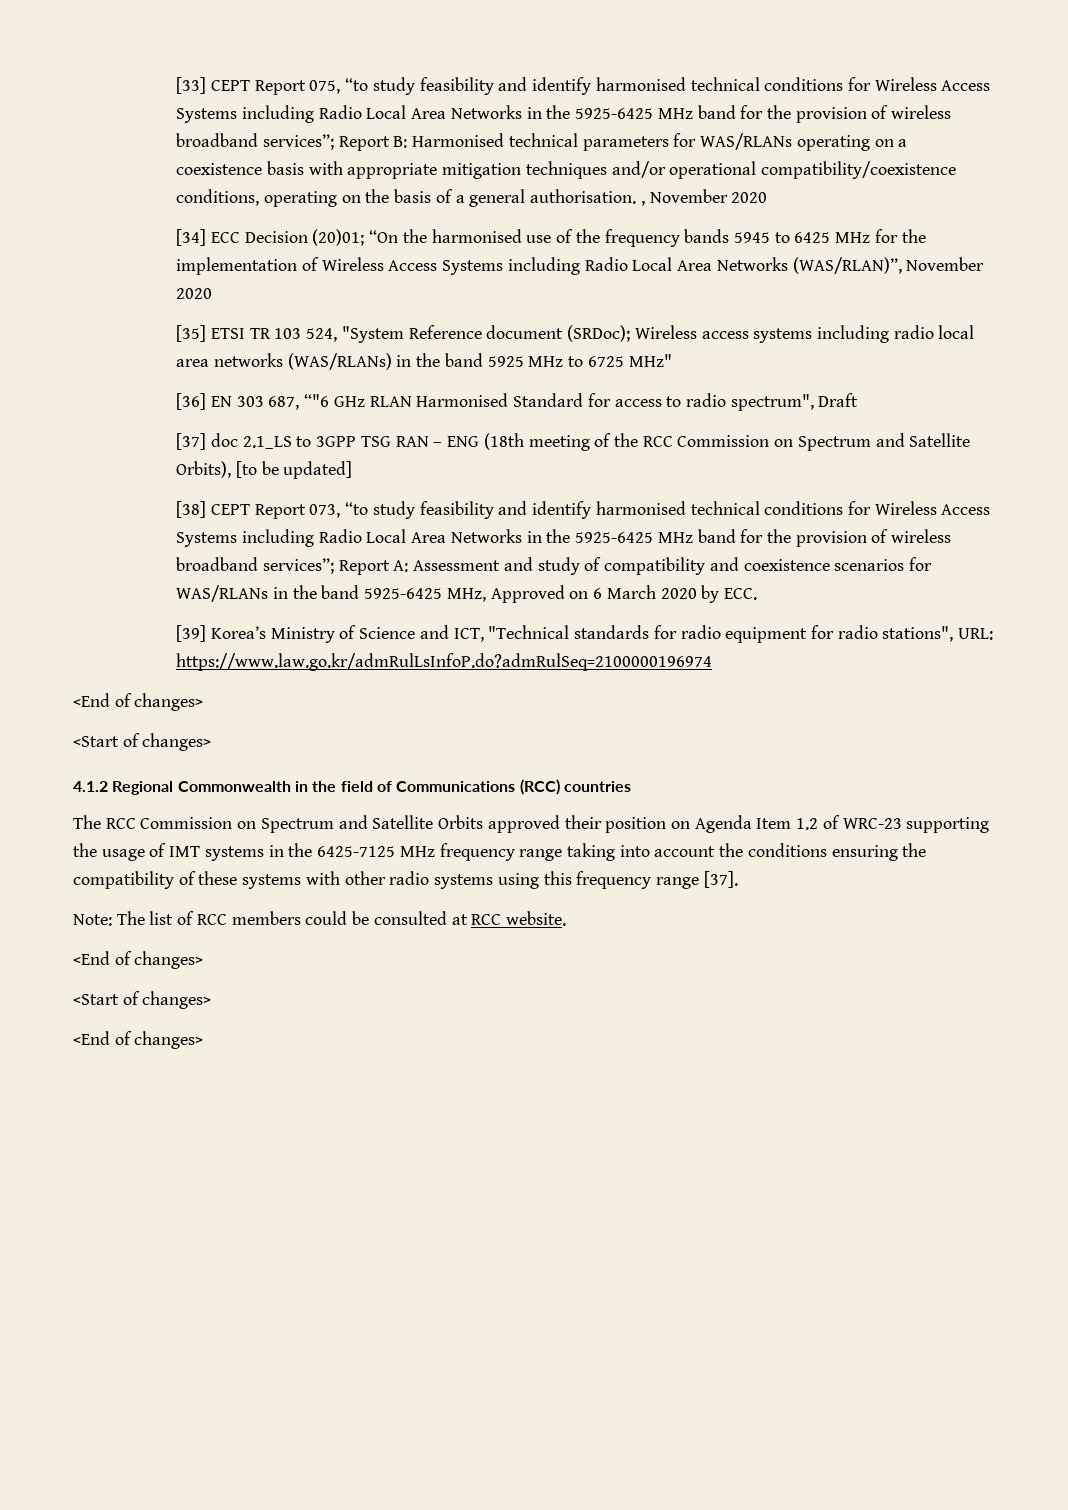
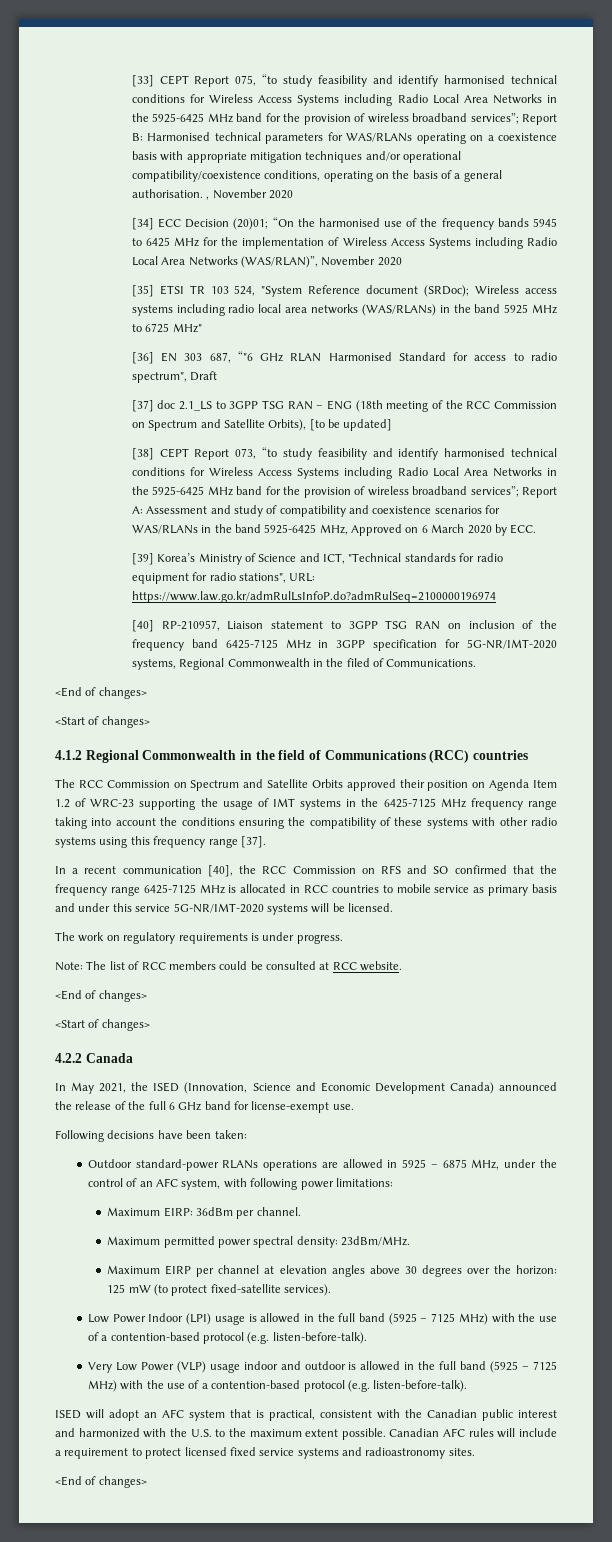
+ [40] RP-210957, Liaison statement to 3GPP TSG RAN on inclusion of the frequency band 6425-7125 MHz in 3GPP specification for 5G-NR/IMT-2020 systems, Regional Commonwealth in the filed of Communications.
+ In a recent communication [40], the RCC Commission on RFS and SO confirmed that the frequency range 6425-7125 MHz is allocated in RCC countries to mobile service as primary basis and under this service 5G-NR/IMT-2020 systems will be licensed.
+ The work on regulatory requirements is under progress.
+ 4.2.2 Canada
+ In May 2021, the ISED (Innovation, Science and Economic Development Canada) announced the release of the full 6 GHz band for license-exempt use.
+ Following decisions have been taken:
+ Outdoor standard-power RLANs operations are allowed in 5925 – 6875 MHz, under the control of an AFC system, with following power limitations:
+ Maximum EIRP: 36dBm per channel.
+ Maximum permitted power spectral density: 23dBm/MHz.
+ Maximum EIRP per channel at elevation angles above 30 degrees over the horizon: 125 mW (to protect fixed-satellite services).
+ Low Power Indoor (LPI) usage is allowed in the full band (5925 – 7125 MHz) with the use of a contention-based protocol (e.g. listen-before-talk).
+ Very Low Power (VLP) usage indoor and outdoor is allowed in the full band (5925 – 7125 MHz) with the use of a contention-based protocol (e.g. listen-before-talk).
+ ISED will adopt an AFC system that is practical, consistent with the Canadian public interest and harmonized with the U.S. to the maximum extent possible. Canadian AFC rules will include a requirement to protect licensed fixed service systems and radioastronomy sites.

